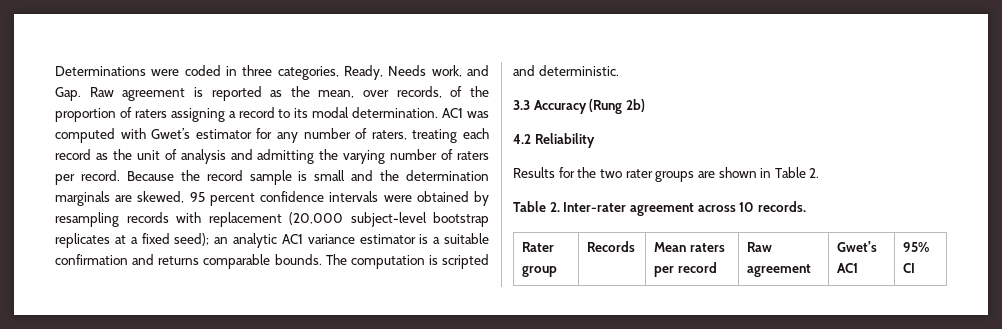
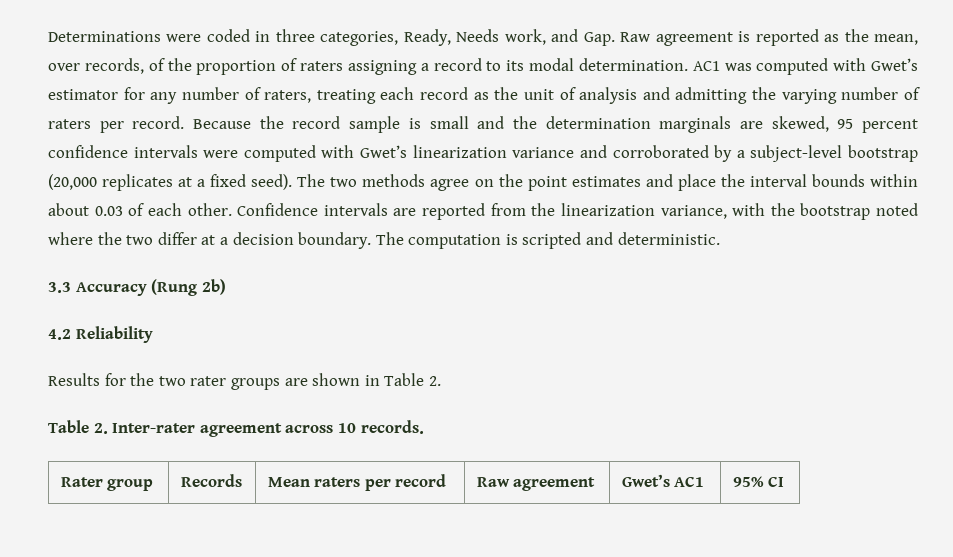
- Because the record sample is small and the determination marginals are skewed, 95 percent confidence intervals were obtained by resampling records with replacement (20,000 subject-level bootstrap replicates at a fixed seed); an analytic AC1 variance estimator is a suitable confirmation and returns comparable bounds.
+ Because the record sample is small and the determination marginals are skewed, 95 percent confidence intervals were computed with Gwet’s linearization variance and corroborated by a subject-level bootstrap (20,000 replicates at a fixed seed). The two methods agree on the point estimates and place the interval bounds within about 0.03 of each other. Confidence intervals are reported from the linearization variance, with the bootstrap noted where the two differ at a decision boundary.

